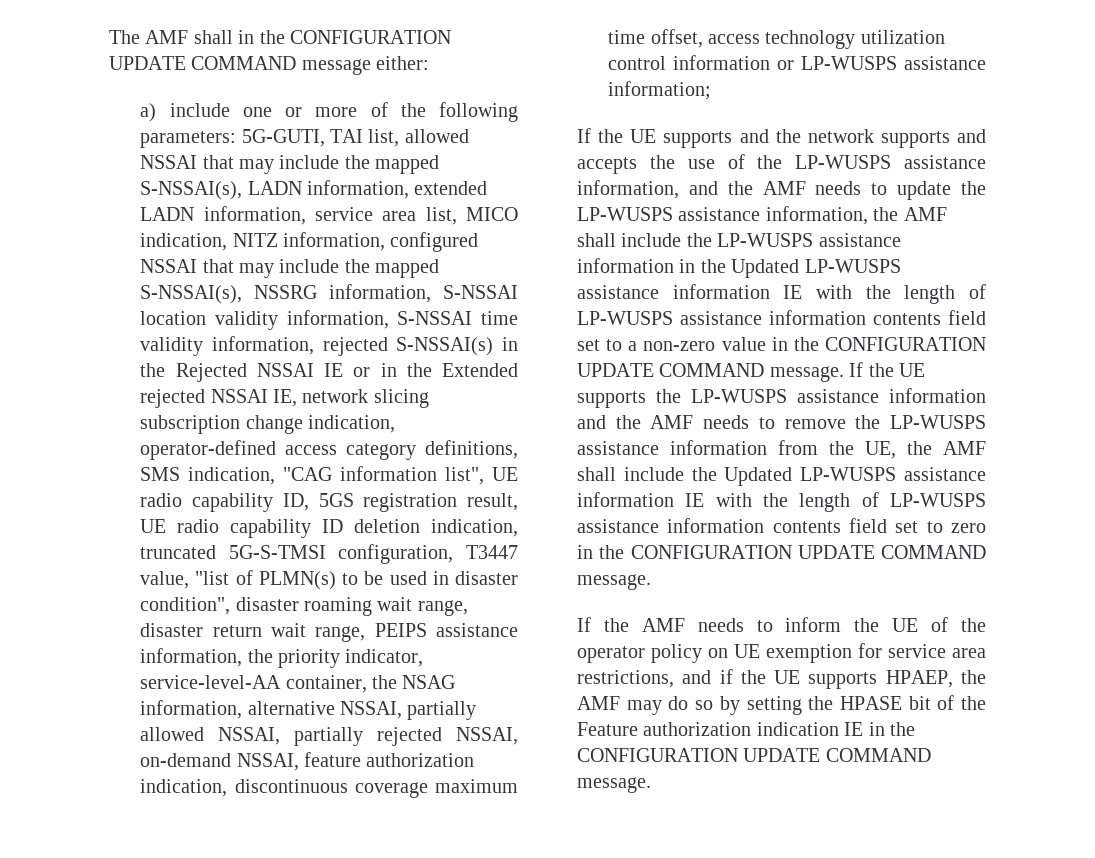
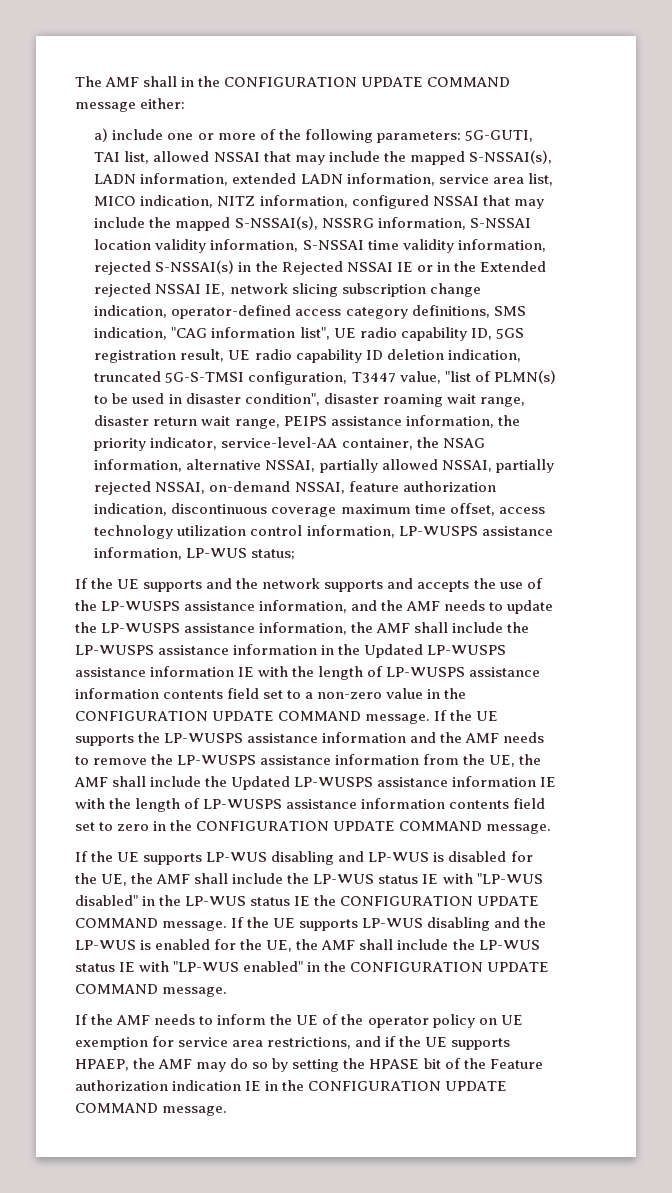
- 5G-GUTI, TAI list, allowed NSSAI that may include the mapped S-NSSAI(s), LADN information, extended LADN information, service area list, MICO indication, NITZ information, configured NSSAI that may include the mapped S-NSSAI(s), NSSRG information, S-NSSAI location validity information, S-NSSAI time validity information, rejected S-NSSAI(s) in the Rejected NSSAI IE or in the Extended rejected NSSAI IE, network slicing subscription change indication, operator-defined access category definitions, SMS indication, "CAG information list", UE radio capability ID, 5GS registration result, UE radio capability ID deletion indication, truncated 5G-S-TMSI configuration, T3447 value, "list of PLMN(s) to be used in disaster condition", disaster roaming wait range, disaster return wait range, PEIPS assistance information, the priority indicator, service-level-AA container, the NSAG information, alternative NSSAI, partially allowed NSSAI, partially rejected NSSAI, on-demand NSSAI, feature authorization indication, discontinuous coverage maximum time offset, access technology utilization control information or LP-WUSPS assistance information;
+ 5G-GUTI, TAI list, allowed NSSAI that may include the mapped S-NSSAI(s), LADN information, extended LADN information, service area list, MICO indication, NITZ information, configured NSSAI that may include the mapped S-NSSAI(s), NSSRG information, S-NSSAI location validity information, S-NSSAI time validity information, rejected S-NSSAI(s) in the Rejected NSSAI IE or in the Extended rejected NSSAI IE, network slicing subscription change indication, operator-defined access category definitions, SMS indication, "CAG information list", UE radio capability ID, 5GS registration result, UE radio capability ID deletion indication, truncated 5G-S-TMSI configuration, T3447 value, "list of PLMN(s) to be used in disaster condition", disaster roaming wait range, disaster return wait range, PEIPS assistance information, the priority indicator, service-level-AA container, the NSAG information, alternative NSSAI, partially allowed NSSAI, partially rejected NSSAI, on-demand NSSAI, feature authorization indication, discontinuous coverage maximum time offset, access technology utilization control information, LP-WUSPS assistance information, LP-WUS status;
+ If the UE supports LP-WUS disabling and LP-WUS is disabled for the UE, the AMF shall include the LP-WUS status IE with "LP-WUS disabled" in the LP-WUS status IE the CONFIGURATION UPDATE COMMAND message. If the UE supports LP-WUS disabling and the LP-WUS is enabled for the UE, the AMF shall include the LP-WUS status IE with "LP-WUS enabled" in the CONFIGURATION UPDATE COMMAND message.

